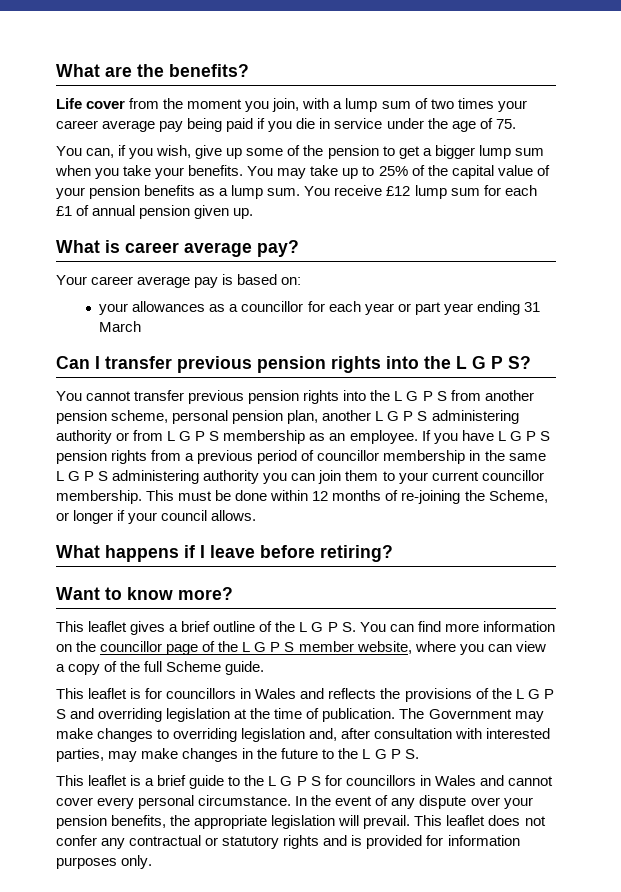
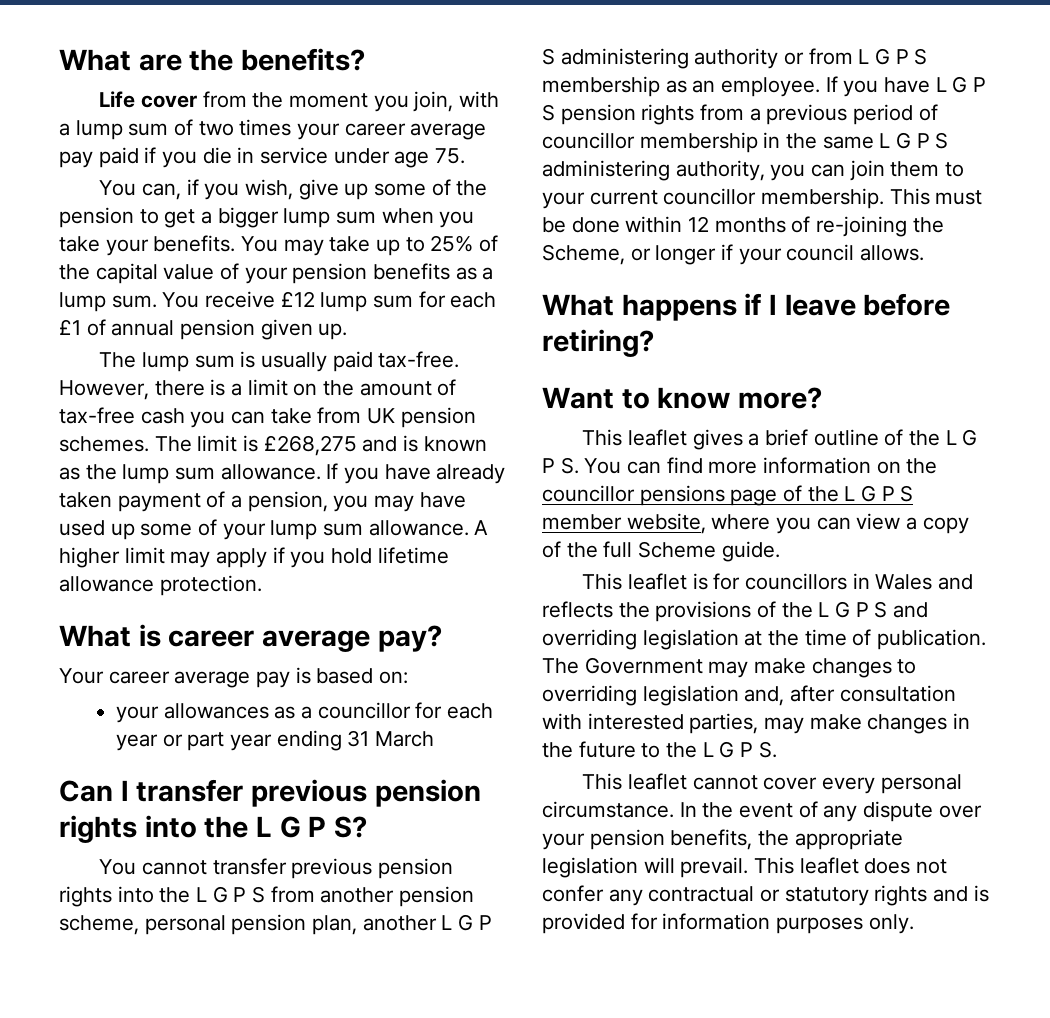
- Life cover from the moment you join, with a lump sum of two times your career average pay being paid if you die in service under the age of 75.
+ Life cover from the moment you join, with a lump sum of two times your career average pay paid if you die in service under age 75.
+ The lump sum is usually paid tax-free. However, there is a limit on the amount of tax-free cash you can take from UK pension schemes. The limit is £268,275 and is known as the lump sum allowance. If you have already taken payment of a pension, you may have used up some of your lump sum allowance. A higher limit may apply if you hold lifetime allowance protection.
- If you have L G P S pension rights from a previous period of councillor membership in the same L G P S administering authority you can join them to your current councillor membership.
+ If you have L G P S pension rights from a previous period of councillor membership in the same L G P S administering authority, you can join them to your current councillor membership.
- This leaflet gives a brief outline of the L G P S. You can find more information on the councillor page of the L G P S member website, where you can view a copy of the full Scheme guide.
+ This leaflet gives a brief outline of the L G P S. You can find more information on the councillor pensions page of the L G P S member website, where you can view a copy of the full Scheme guide.
- This leaflet is a brief guide to the L G P S for councillors in Wales and cannot cover every personal circumstance.
+ This leaflet cannot cover every personal circumstance.

